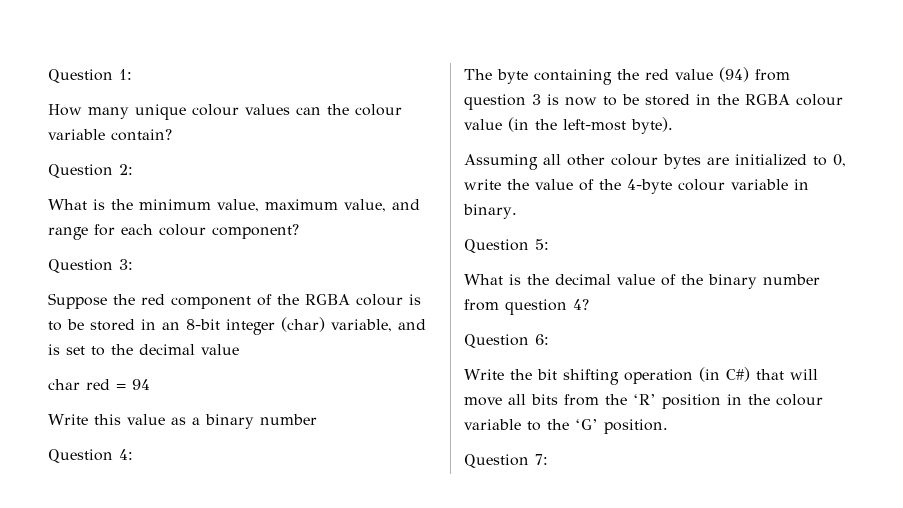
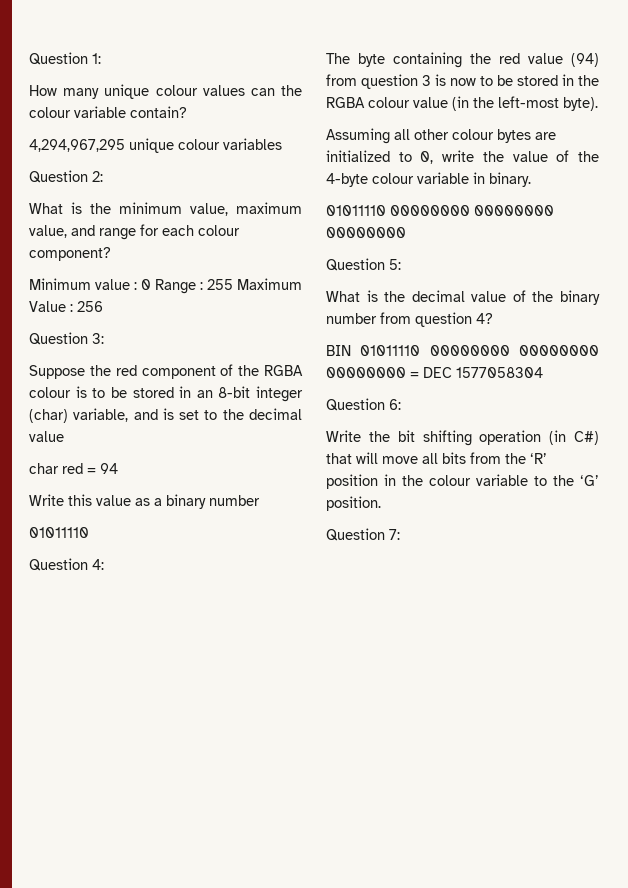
+ 4,294,967,295 unique colour variables
+ Minimum value : 0 Range : 255 Maximum Value : 256
  Write this value as a binary number
+ 01011110
  Assuming all other colour bytes are initialized to 0, write the value of the 4-byte colour variable in binary.
+ 01011110 00000000 00000000 00000000
+ BIN 01011110 00000000 00000000 00000000 = DEC 1577058304

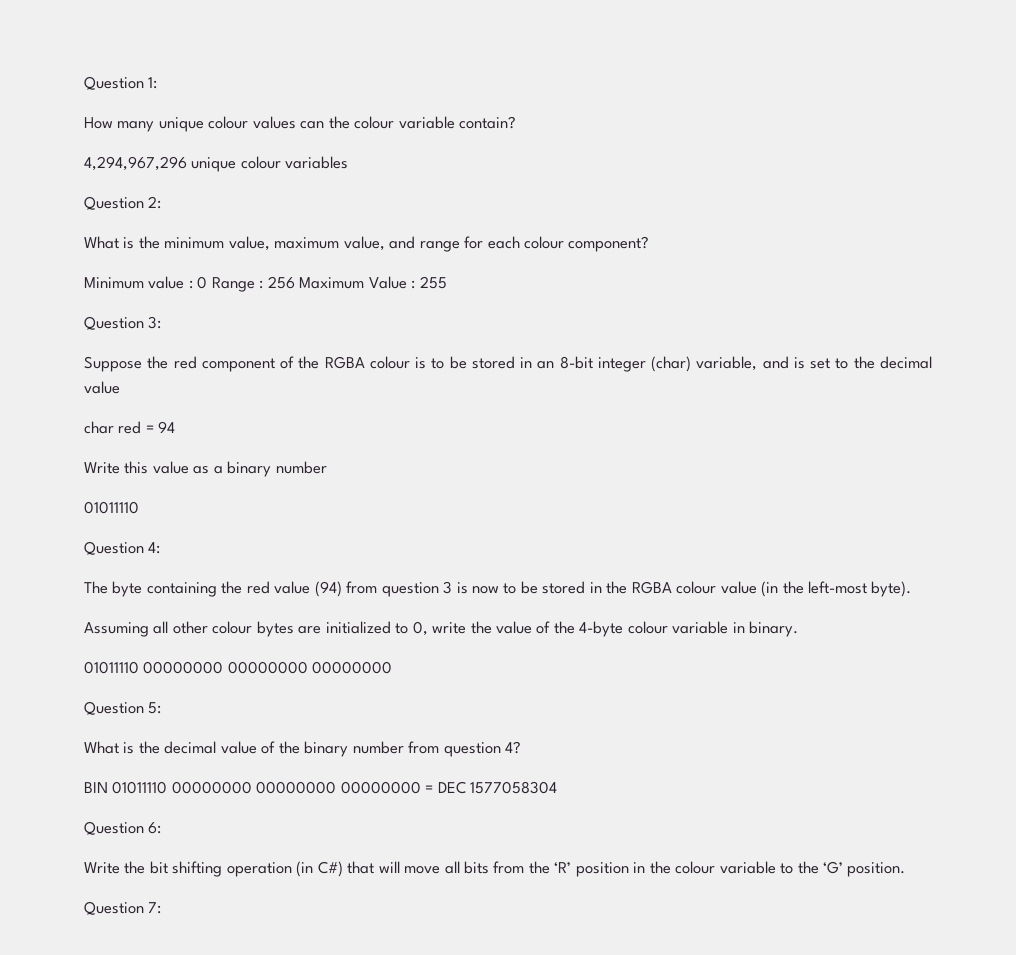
- 4,294,967,295 unique colour variables
+ 4,294,967,296 unique colour variables
- Minimum value : 0 Range : 255 Maximum Value : 256
+ Minimum value : 0 Range : 256 Maximum Value : 255

